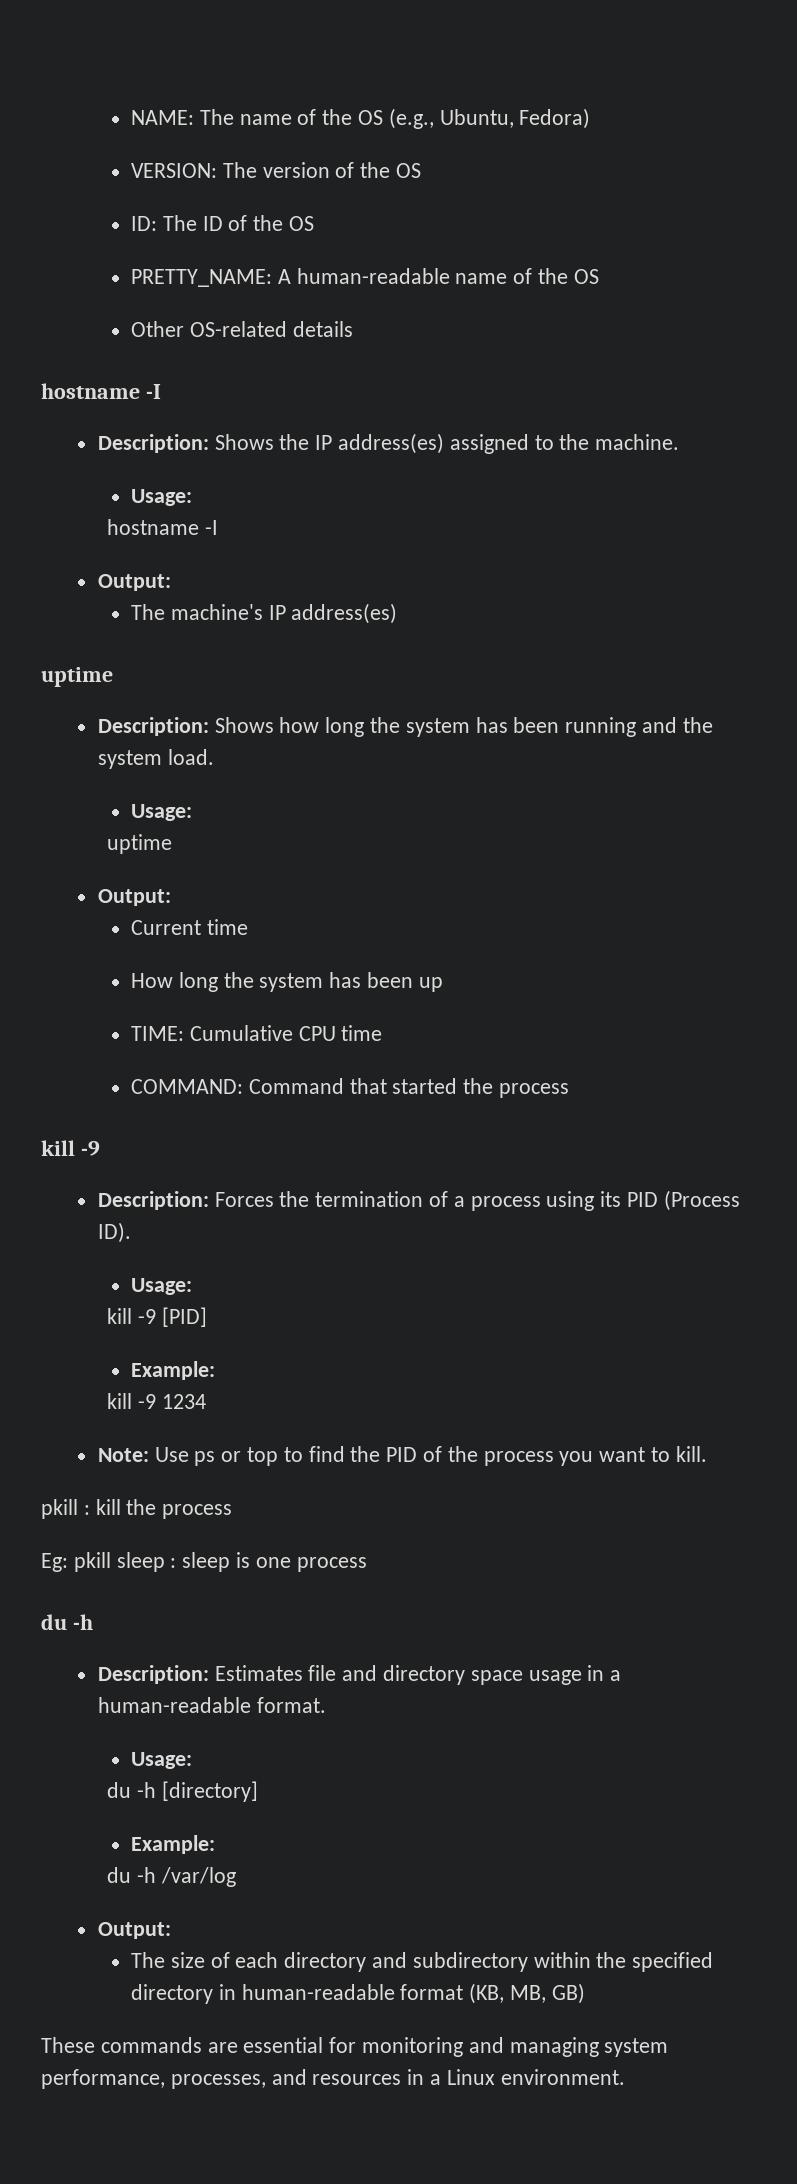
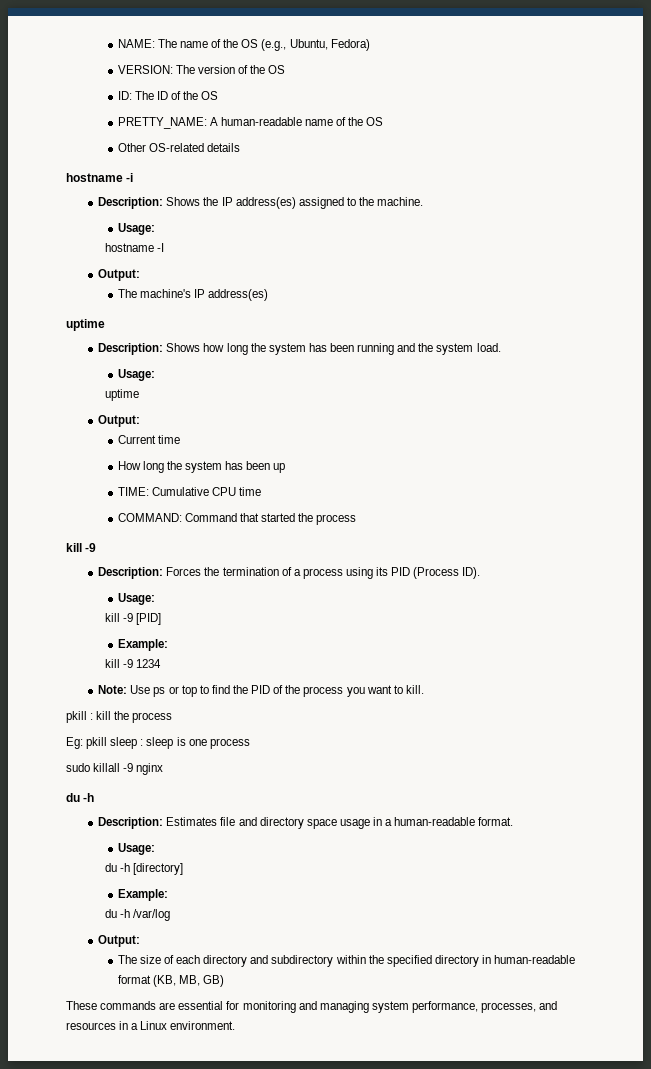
  Other OS-related details
- hostname -I
+ hostname -i
+ sudo killall -9 nginx

